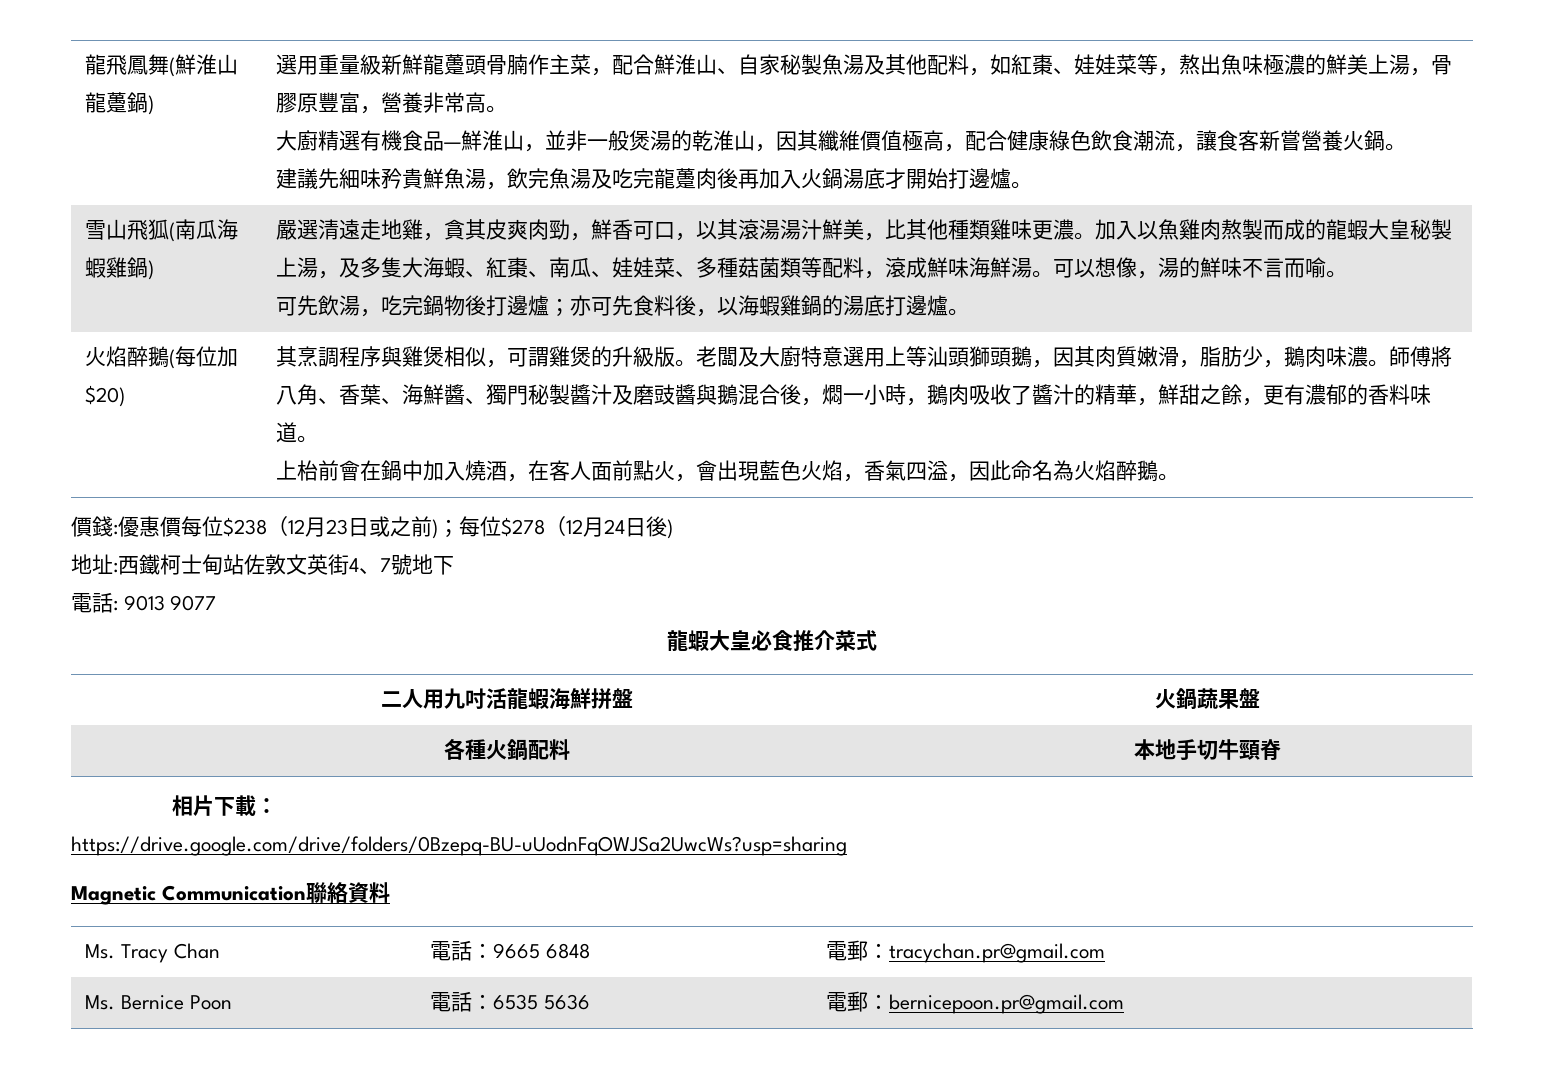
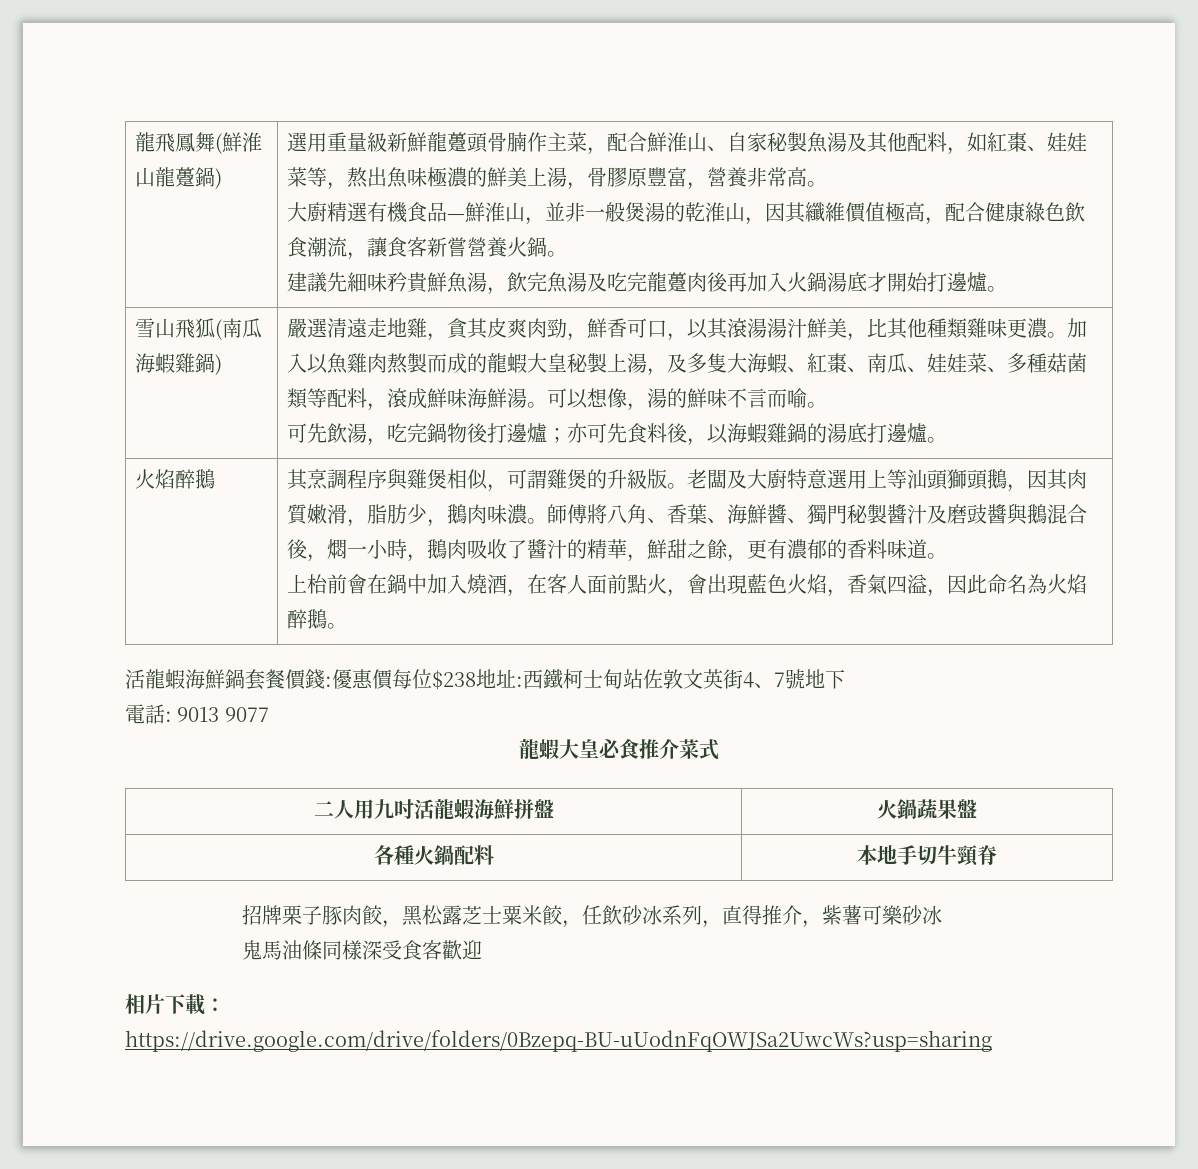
  可先飲湯，吃完鍋物後打邊爐；亦可先食料後，以海蝦雞鍋的湯底打邊爐。
- 火焰醉鵝(每位加$20)
+ 火焰醉鵝
- 價錢:優惠價每位$238（12月23日或之前)；每位$278（12月24日後)
- 地址:西鐵柯士甸站佐敦文英街4、7號地下
+ 活龍蝦海鮮鍋套餐價錢:優惠價每位$238地址:西鐵柯士甸站佐敦文英街4、7號地下
+ 招牌栗子豚肉餃，黑松露芝士粟米餃，任飲砂冰系列，直得推介，紫薯可樂砂冰
+ 鬼馬油條同樣深受食客歡迎
  相片下載：
  https://drive.google.com/drive/folders/0Bzepq-BU-uUodnFqOWJSa2UwcWs?usp=sharing
- Magnetic Communication聯絡資料
- Ms. Tracy Chan | 電話：9665 6848 | 電郵：tracychan.pr@gmail.com
- Ms. Bernice Poon | 電話：6535 5636 | 電郵：bernicepoon.pr@gmail.com

